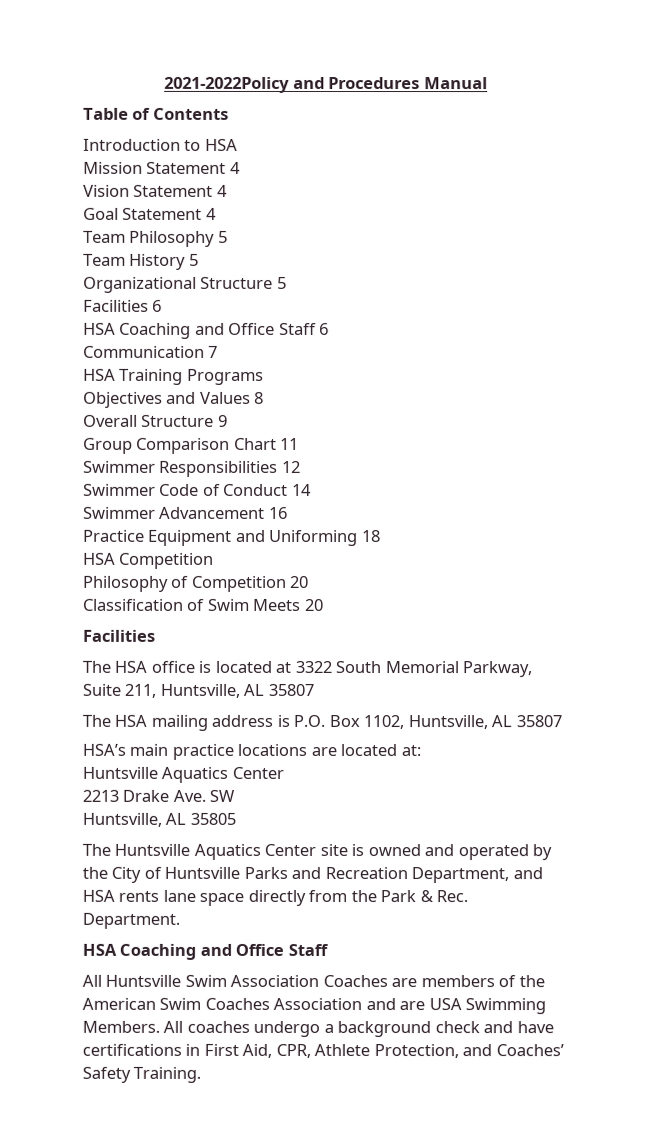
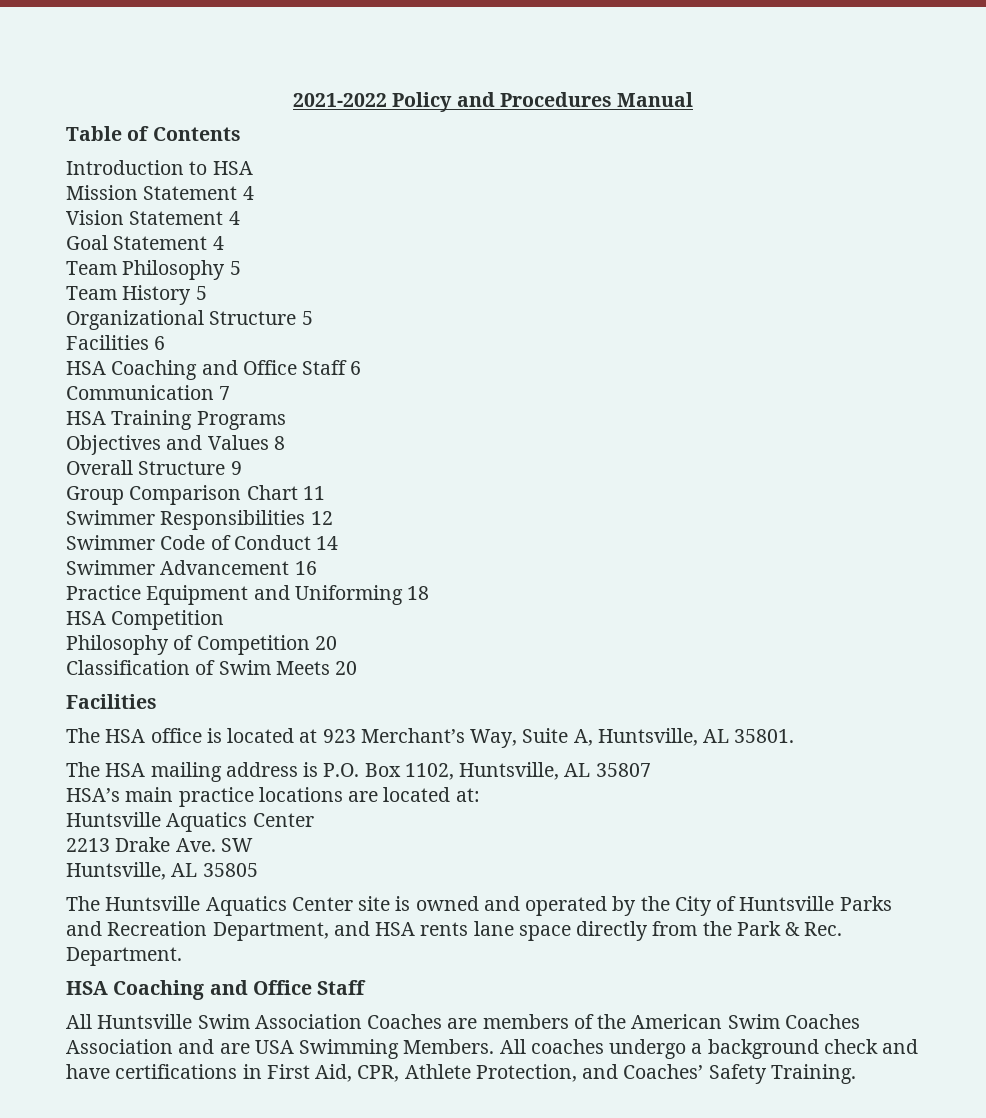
- 2021-2022Policy and Procedures Manual
+ 2021-2022 Policy and Procedures Manual
- The HSA office is located at 3322 South Memorial Parkway, Suite 211, Huntsville, AL 35807
+ The HSA office is located at 923 Merchant’s Way, Suite A, Huntsville, AL 35801.

